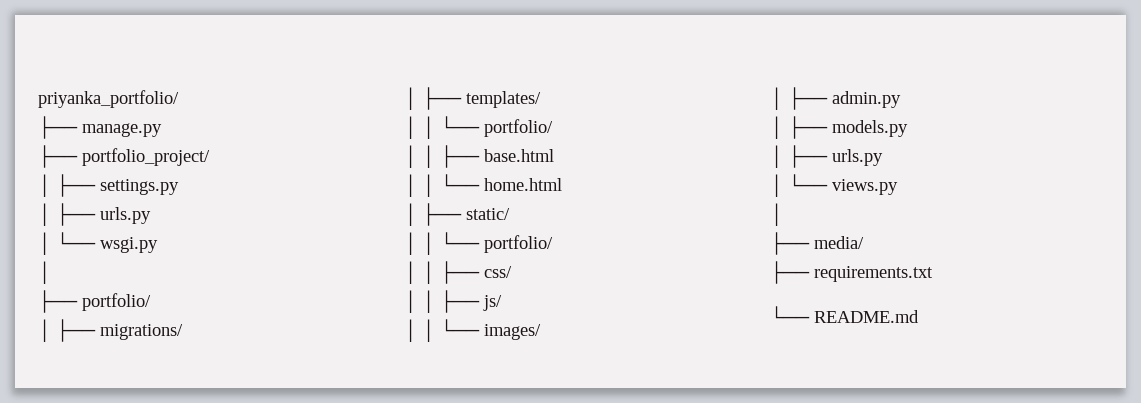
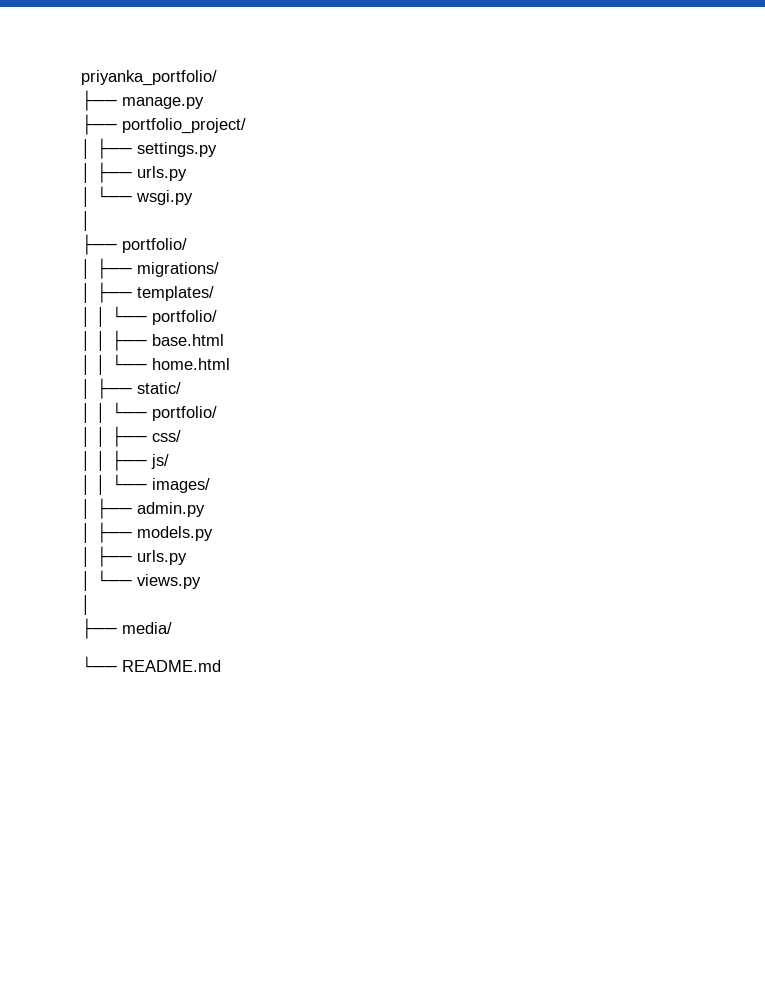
- ├── requirements.txt

